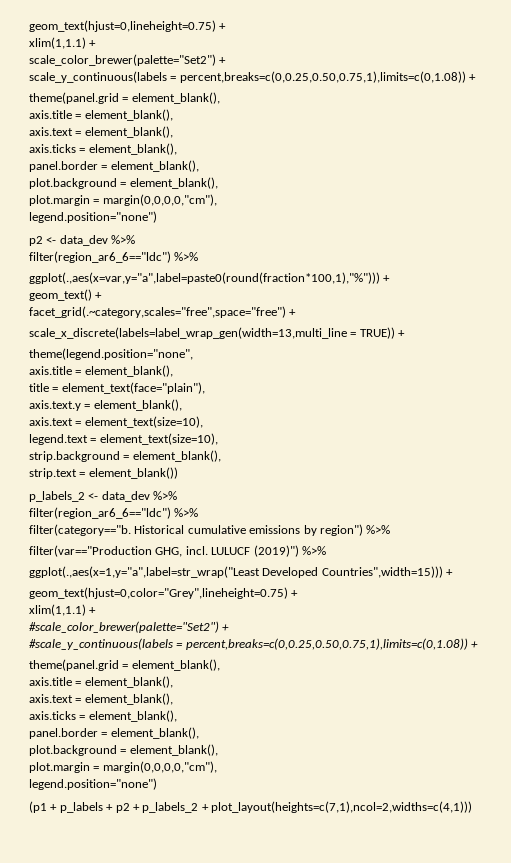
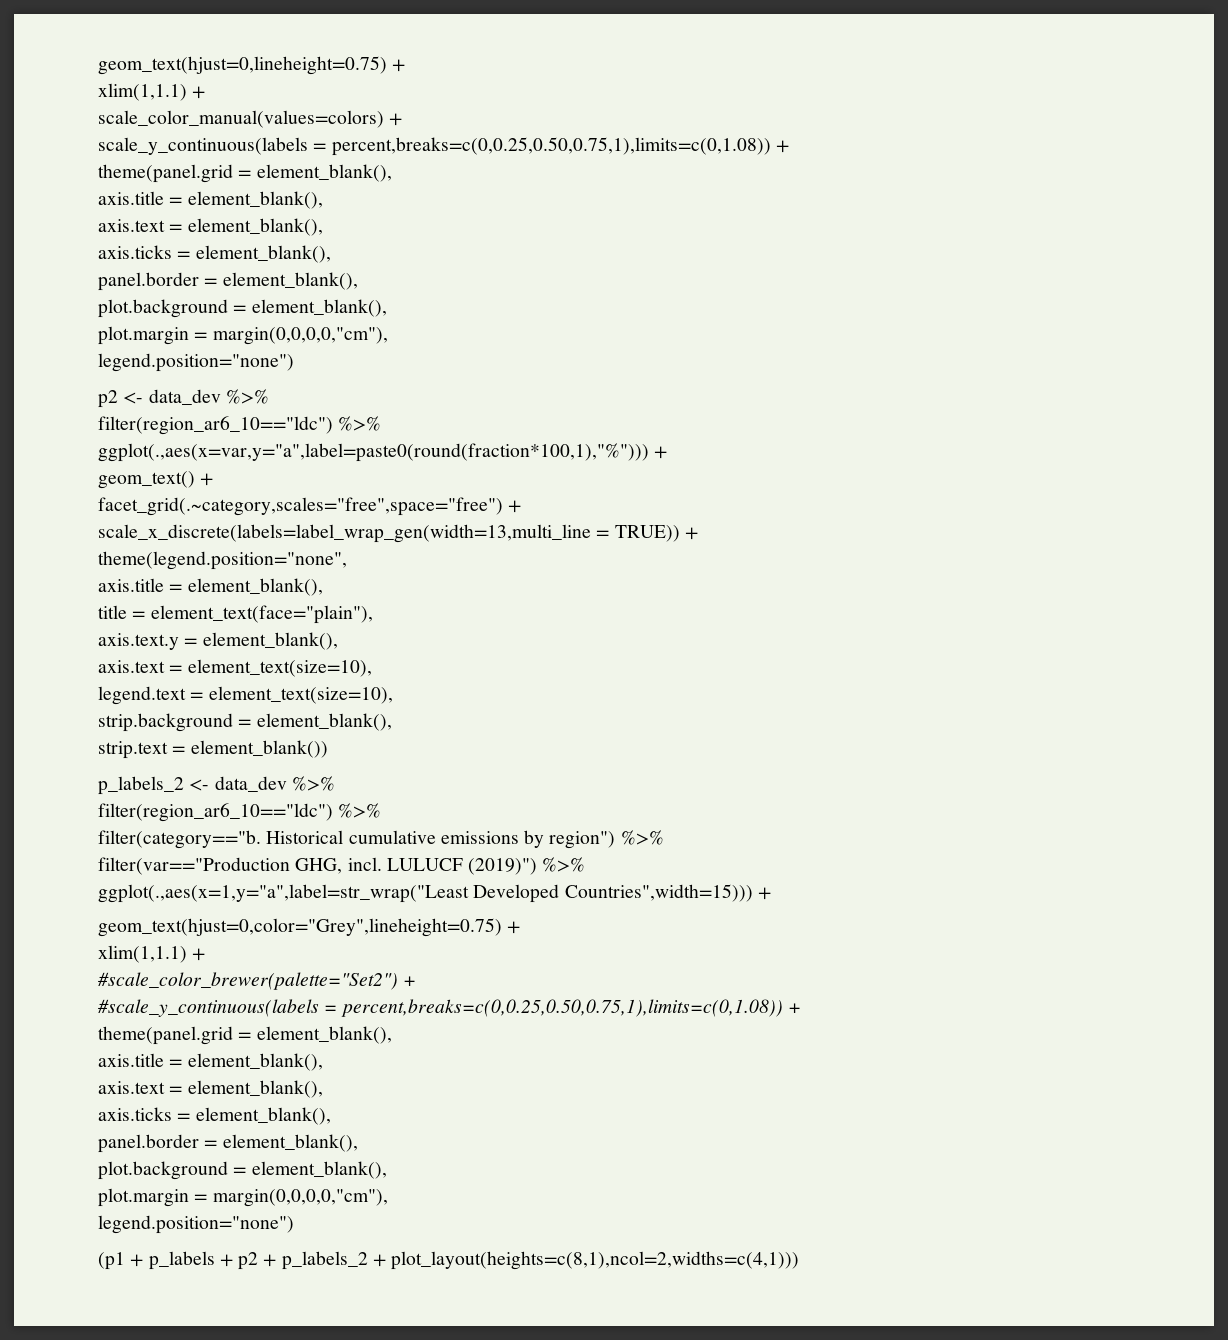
- scale_color_brewer(palette="Set2") +
+ scale_color_manual(values=colors) +
  p2 <- data_dev %>%
- filter(region_ar6_6=="ldc") %>%
+ filter(region_ar6_10=="ldc") %>%
  p_labels_2 <- data_dev %>%
- filter(region_ar6_6=="ldc") %>%
+ filter(region_ar6_10=="ldc") %>%
- (p1 + p_labels + p2 + p_labels_2 + plot_layout(heights=c(7,1),ncol=2,widths=c(4,1)))
+ (p1 + p_labels + p2 + p_labels_2 + plot_layout(heights=c(8,1),ncol=2,widths=c(4,1)))

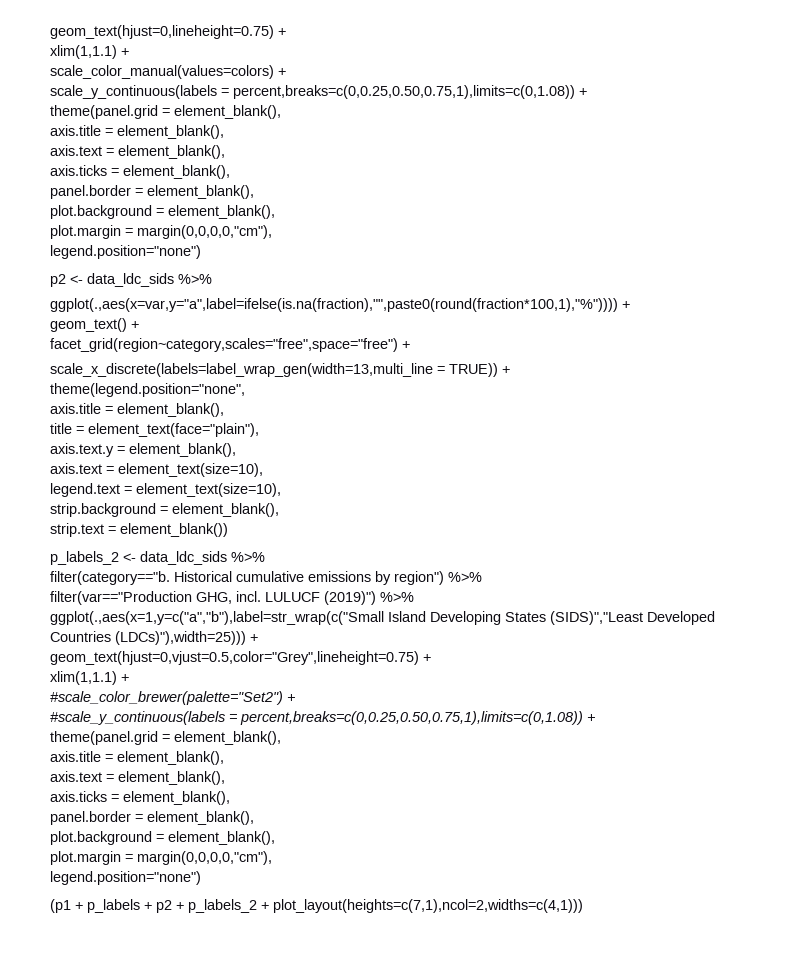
- p2 <- data_dev %>%
- filter(region_ar6_10=="ldc") %>%
- ggplot(.,aes(x=var,y="a",label=paste0(round(fraction*100,1),"%"))) +
+ p2 <- data_ldc_sids %>%
+ ggplot(.,aes(x=var,y="a",label=ifelse(is.na(fraction),"",paste0(round(fraction*100,1),"%")))) +
- facet_grid(.~category,scales="free",space="free") +
+ facet_grid(region~category,scales="free",space="free") +
- p_labels_2 <- data_dev %>%
- filter(region_ar6_10=="ldc") %>%
+ p_labels_2 <- data_ldc_sids %>%
- ggplot(.,aes(x=1,y="a",label=str_wrap("Least Developed Countries",width=15))) +
- geom_text(hjust=0,color="Grey",lineheight=0.75) +
+ ggplot(.,aes(x=1,y=c("a","b"),label=str_wrap(c("Small Island Developing States (SIDS)","Least Developed Countries (LDCs)"),width=25))) +
+ geom_text(hjust=0,vjust=0.5,color="Grey",lineheight=0.75) +
- (p1 + p_labels + p2 + p_labels_2 + plot_layout(heights=c(8,1),ncol=2,widths=c(4,1)))
+ (p1 + p_labels + p2 + p_labels_2 + plot_layout(heights=c(7,1),ncol=2,widths=c(4,1)))

